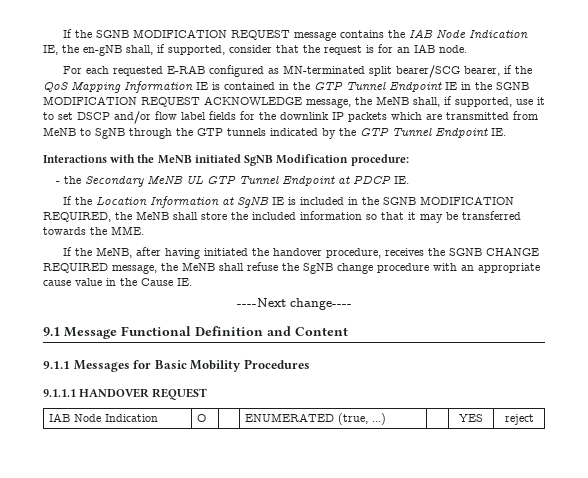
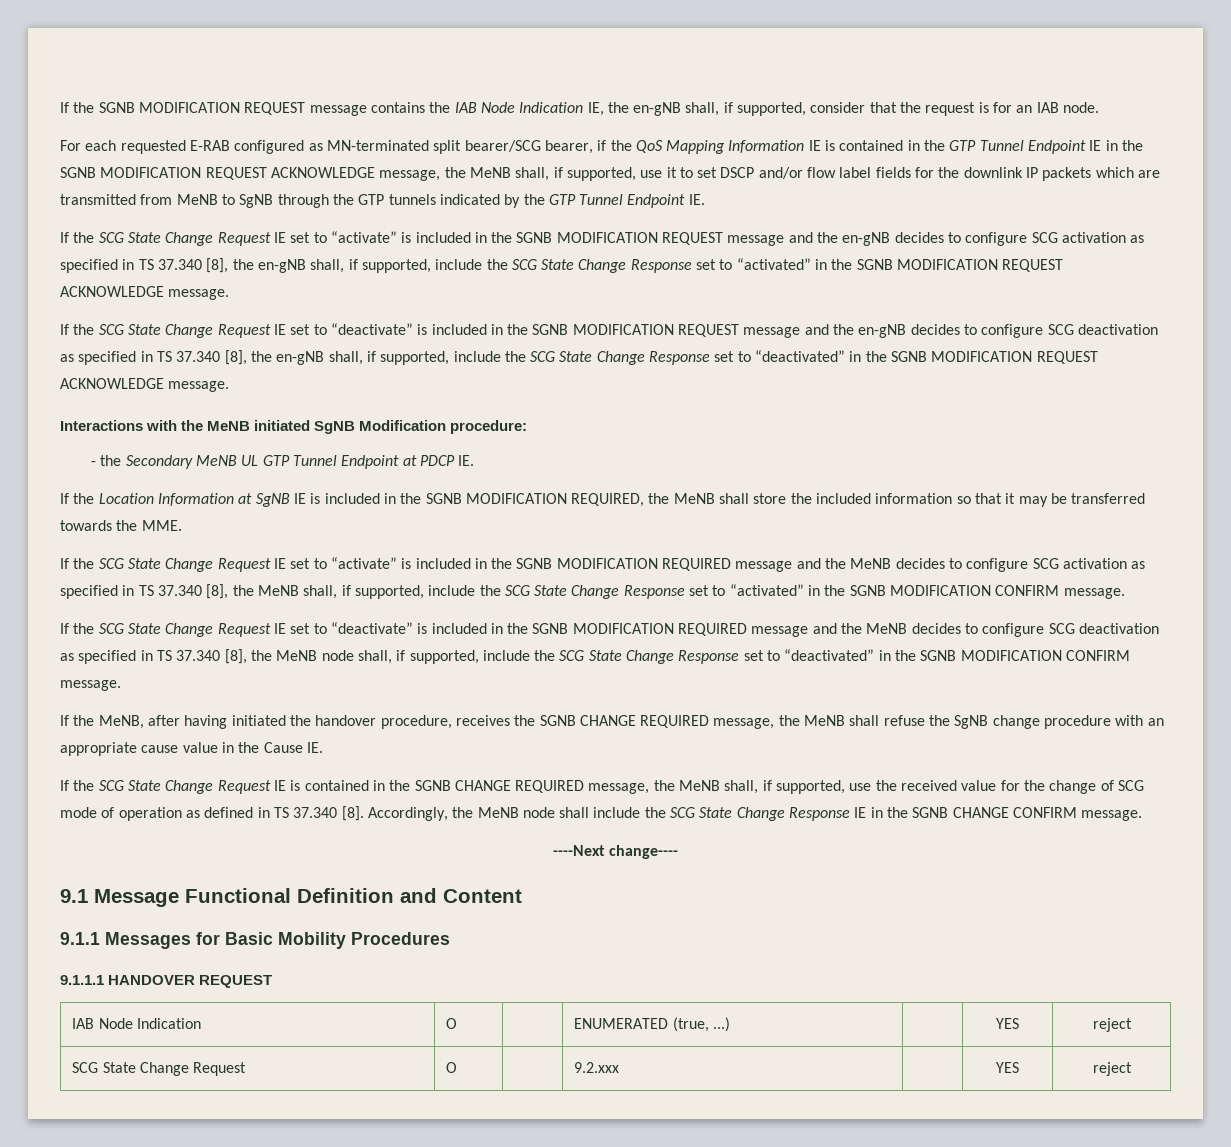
+ If the SCG State Change Request IE set to “activate” is included in the SGNB MODIFICATION REQUEST message and the en-gNB decides to configure SCG activation as specified in TS 37.340 [8], the en-gNB shall, if supported, include the SCG State Change Response set to “activated” in the SGNB MODIFICATION REQUEST ACKNOWLEDGE message.
+ If the SCG State Change Request IE set to “deactivate” is included in the SGNB MODIFICATION REQUEST message and the en-gNB decides to configure SCG deactivation as specified in TS 37.340 [8], the en-gNB shall, if supported, include the SCG State Change Response set to “deactivated” in the SGNB MODIFICATION REQUEST ACKNOWLEDGE message.
+ If the SCG State Change Request IE set to “activate” is included in the SGNB MODIFICATION REQUIRED message and the MeNB decides to configure SCG activation as specified in TS 37.340 [8], the MeNB shall, if supported, include the SCG State Change Response set to “activated” in the SGNB MODIFICATION CONFIRM message.
+ If the SCG State Change Request IE set to “deactivate” is included in the SGNB MODIFICATION REQUIRED message and the MeNB decides to configure SCG deactivation as specified in TS 37.340 [8], the MeNB node shall, if supported, include the SCG State Change Response set to “deactivated” in the SGNB MODIFICATION CONFIRM message.
+ If the SCG State Change Request IE is contained in the SGNB CHANGE REQUIRED message, the MeNB shall, if supported, use the received value for the change of SCG mode of operation as defined in TS 37.340 [8]. Accordingly, the MeNB node shall include the SCG State Change Response IE in the SGNB CHANGE CONFIRM message.
+ SCG State Change Request | O | | 9.2.xxx | | YES | reject

